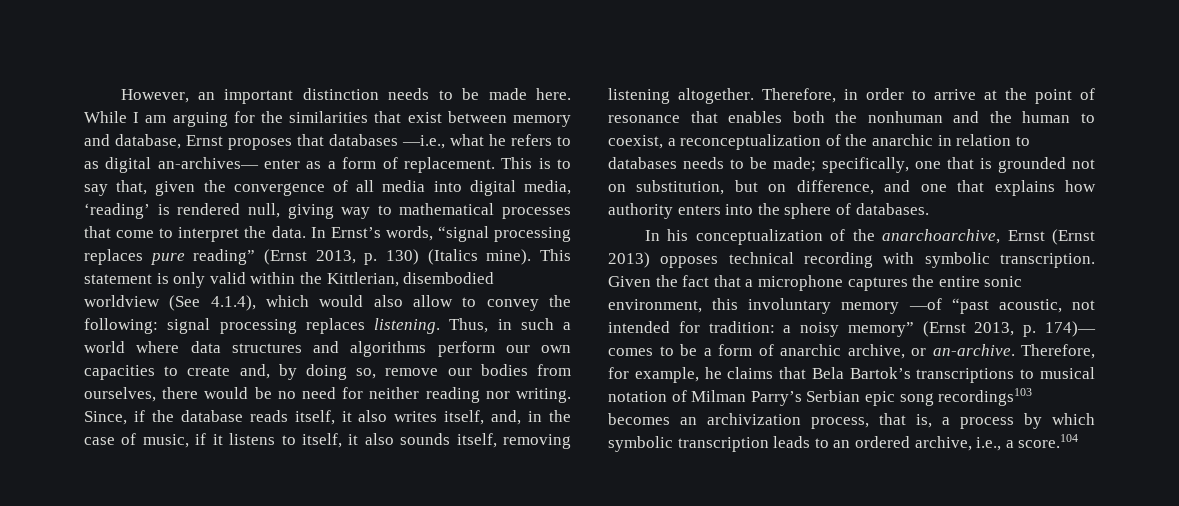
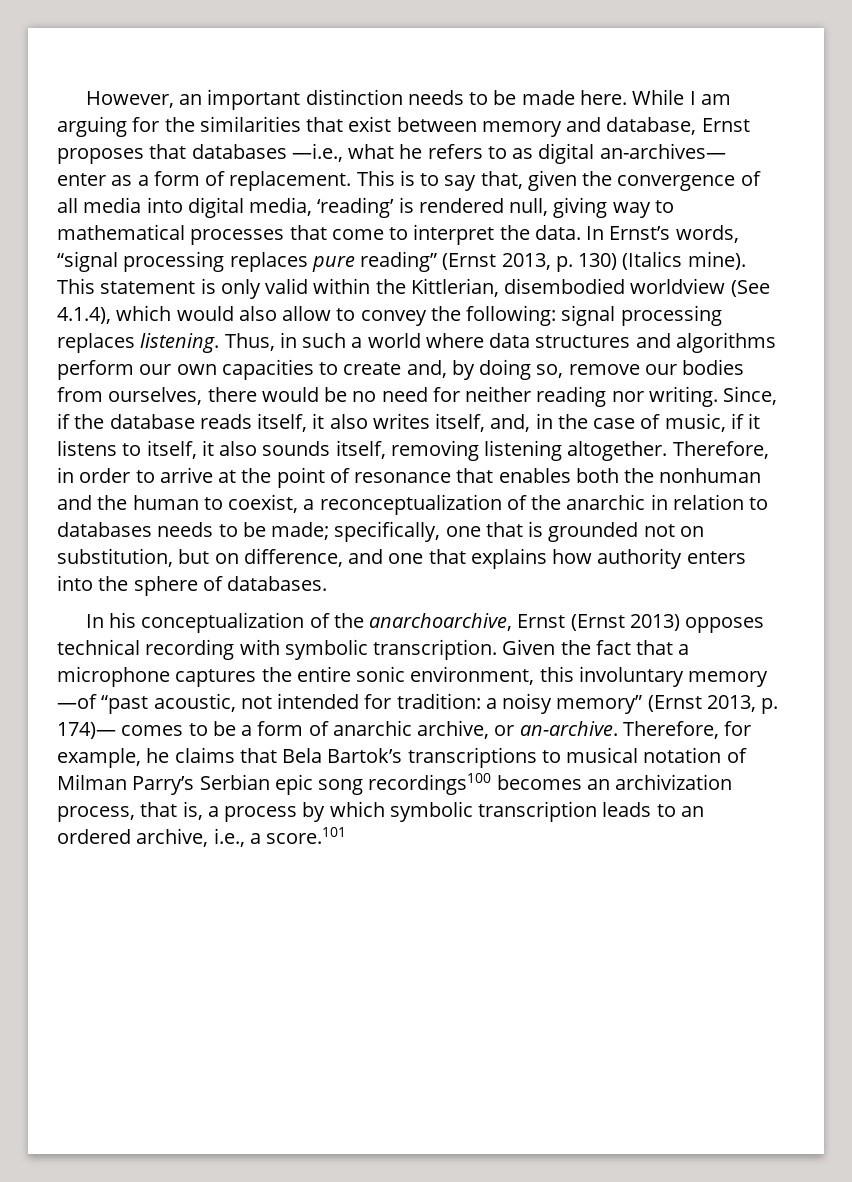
- Therefore, for example, he claims that Bela Bartok’s transcriptions to musical notation of Milman Parry’s Serbian epic song recordings103 becomes an archivization process, that is, a process by which symbolic transcription leads to an ordered archive, i.e., a score.104
+ Therefore, for example, he claims that Bela Bartok’s transcriptions to musical notation of Milman Parry’s Serbian epic song recordings100 becomes an archivization process, that is, a process by which symbolic transcription leads to an ordered archive, i.e., a score.101

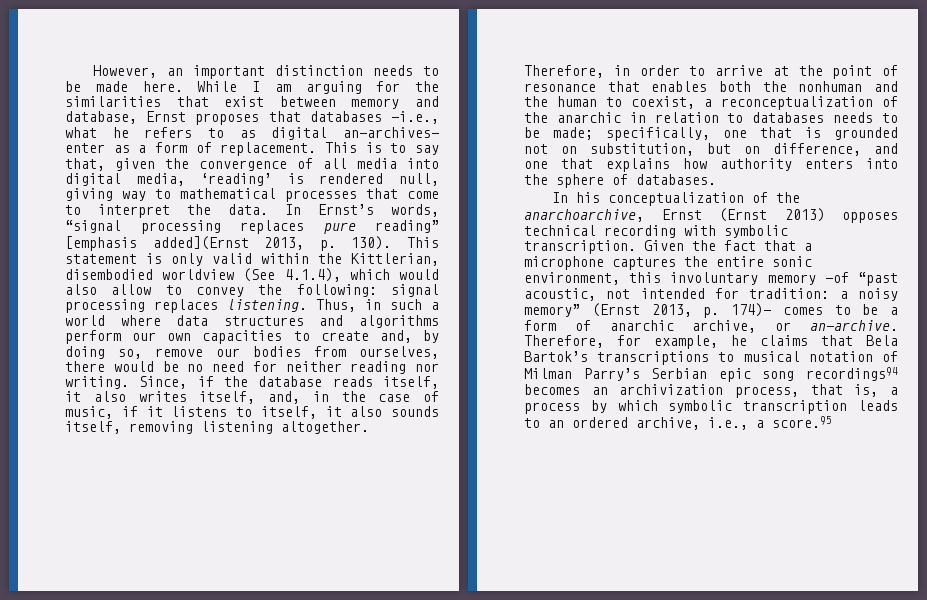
- In Ernst’s words, “signal processing replaces pure reading” (Ernst 2013, p. 130) (Italics mine).
+ In Ernst’s words, “signal processing replaces pure reading” [emphasis added](Ernst 2013, p. 130).
- Therefore, for example, he claims that Bela Bartok’s transcriptions to musical notation of Milman Parry’s Serbian epic song recordings100 becomes an archivization process, that is, a process by which symbolic transcription leads to an ordered archive, i.e., a score.101
+ Therefore, for example, he claims that Bela Bartok’s transcriptions to musical notation of Milman Parry’s Serbian epic song recordings94 becomes an archivization process, that is, a process by which symbolic transcription leads to an ordered archive, i.e., a score.95

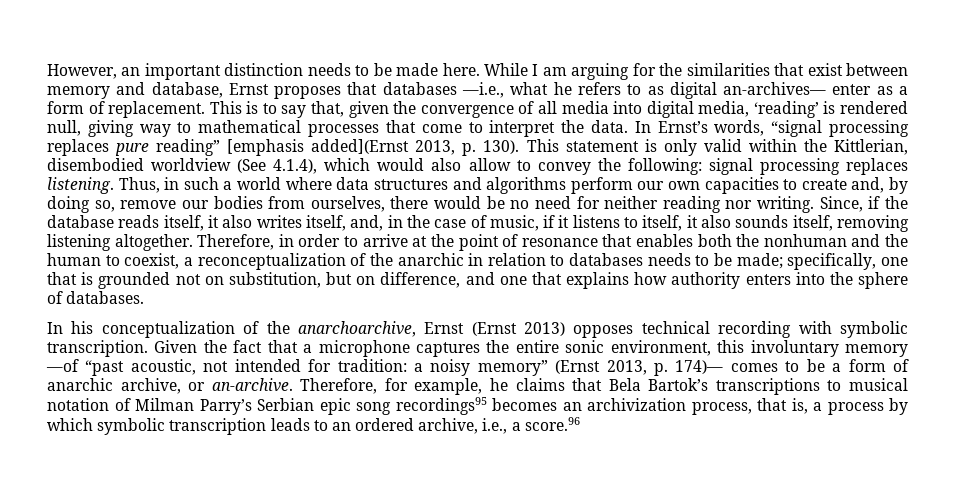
- Therefore, for example, he claims that Bela Bartok’s transcriptions to musical notation of Milman Parry’s Serbian epic song recordings94 becomes an archivization process, that is, a process by which symbolic transcription leads to an ordered archive, i.e., a score.95
+ Therefore, for example, he claims that Bela Bartok’s transcriptions to musical notation of Milman Parry’s Serbian epic song recordings95 becomes an archivization process, that is, a process by which symbolic transcription leads to an ordered archive, i.e., a score.96

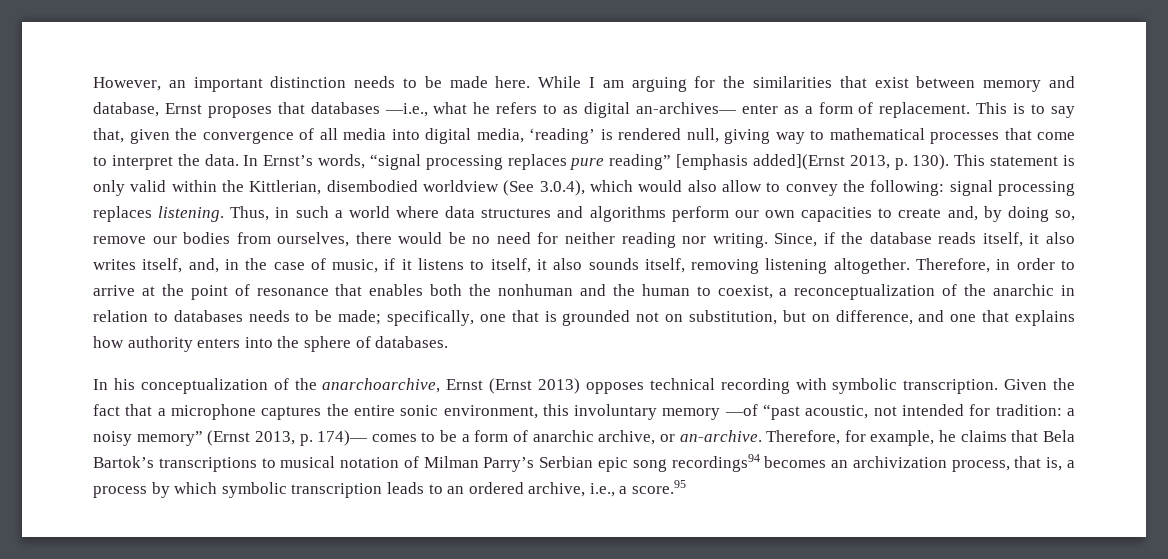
- This statement is only valid within the Kittlerian, disembodied worldview (See 4.1.4), which would also allow to convey the following: signal processing replaces listening.
+ This statement is only valid within the Kittlerian, disembodied worldview (See 3.0.4), which would also allow to convey the following: signal processing replaces listening.
- Therefore, for example, he claims that Bela Bartok’s transcriptions to musical notation of Milman Parry’s Serbian epic song recordings95 becomes an archivization process, that is, a process by which symbolic transcription leads to an ordered archive, i.e., a score.96
+ Therefore, for example, he claims that Bela Bartok’s transcriptions to musical notation of Milman Parry’s Serbian epic song recordings94 becomes an archivization process, that is, a process by which symbolic transcription leads to an ordered archive, i.e., a score.95

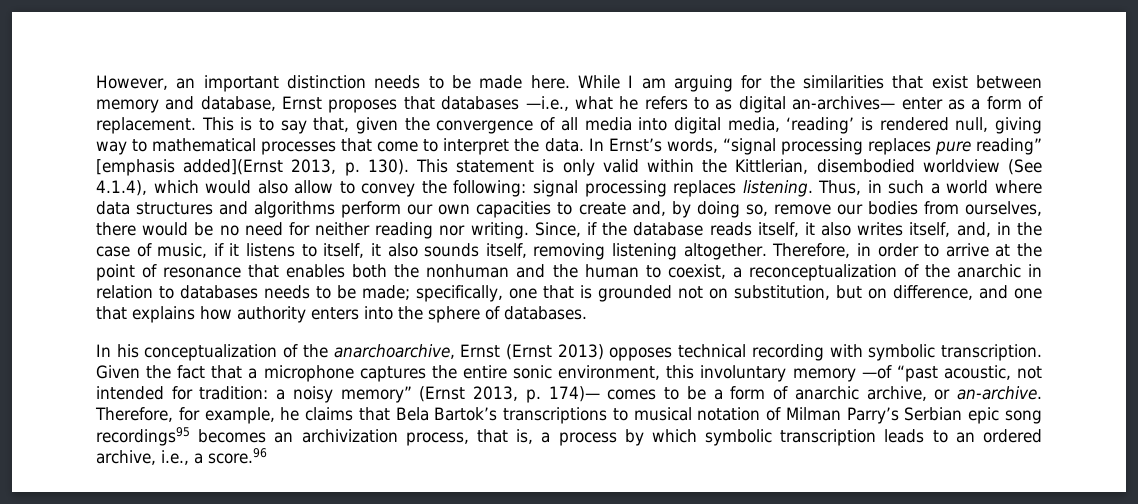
- This statement is only valid within the Kittlerian, disembodied worldview (See 3.0.4), which would also allow to convey the following: signal processing replaces listening.
+ This statement is only valid within the Kittlerian, disembodied worldview (See 4.1.4), which would also allow to convey the following: signal processing replaces listening.
- Therefore, for example, he claims that Bela Bartok’s transcriptions to musical notation of Milman Parry’s Serbian epic song recordings94 becomes an archivization process, that is, a process by which symbolic transcription leads to an ordered archive, i.e., a score.95
+ Therefore, for example, he claims that Bela Bartok’s transcriptions to musical notation of Milman Parry’s Serbian epic song recordings95 becomes an archivization process, that is, a process by which symbolic transcription leads to an ordered archive, i.e., a score.96

